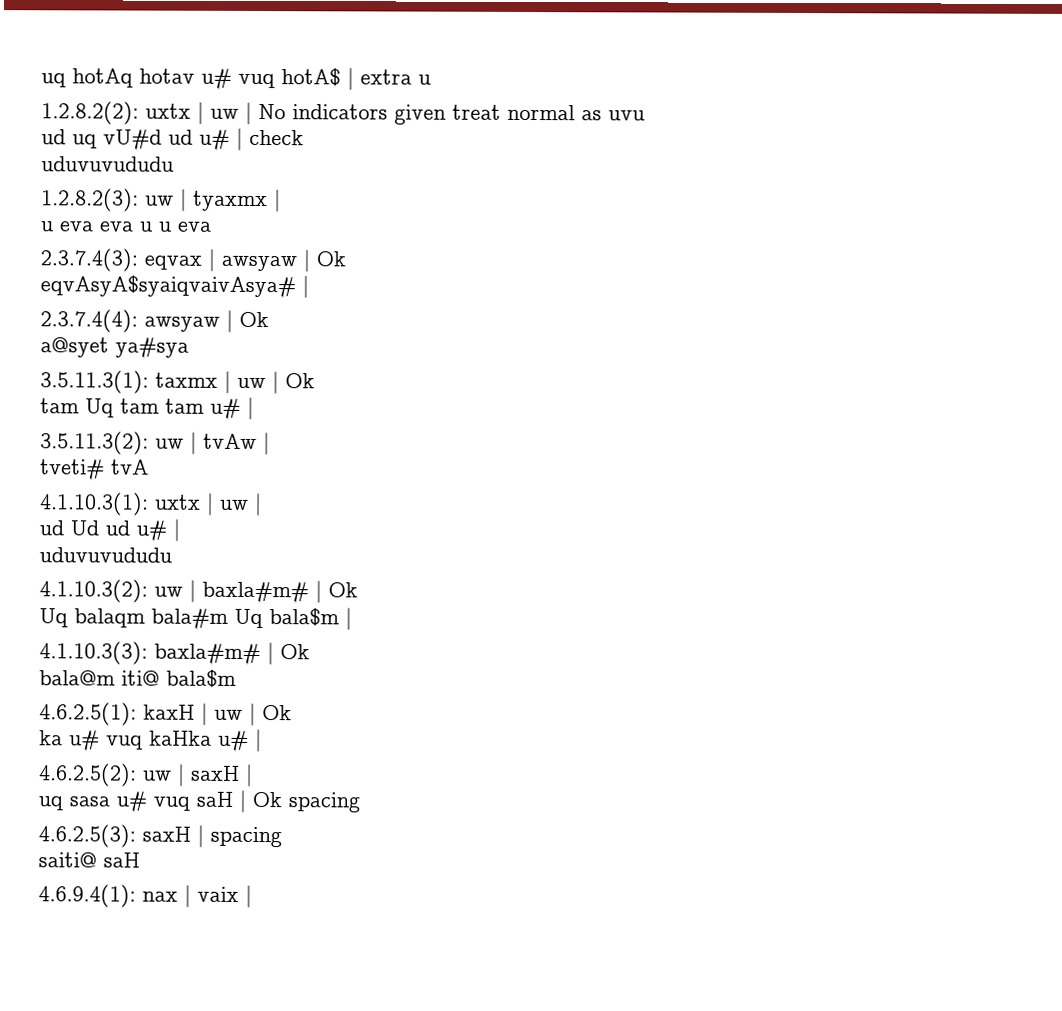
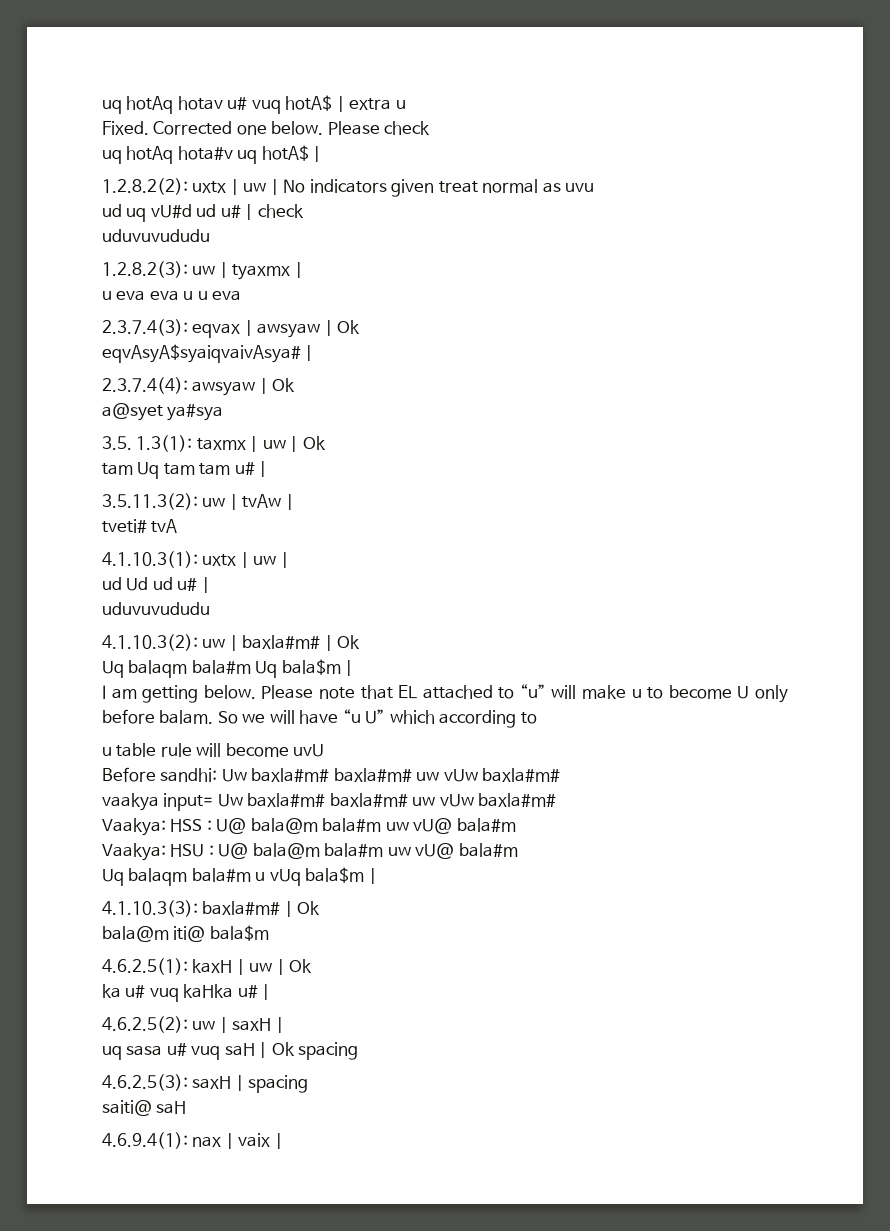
+ Fixed. Corrected one below. Please check
+ uq hotAq hota#v uq hotA$ |
- 3.5.11.3(1): taxmx | uw | Ok
+ 3.5. 1.3(1): taxmx | uw | Ok
+ I am getting below. Please note that EL attached to “u” will make u to become U only before balam. So we will have “u U” which according to
+ u table rule will become uvU
+ Before sandhi: Uw baxla#m# baxla#m# uw vUw baxla#m#
+ vaakya input= Uw baxla#m# baxla#m# uw vUw baxla#m#
+ Vaakya: HSS : U@ bala@m bala#m uw vU@ bala#m
+ Vaakya: HSU : U@ bala@m bala#m uw vU@ bala#m
+ Uq balaqm bala#m u vUq bala$m |

